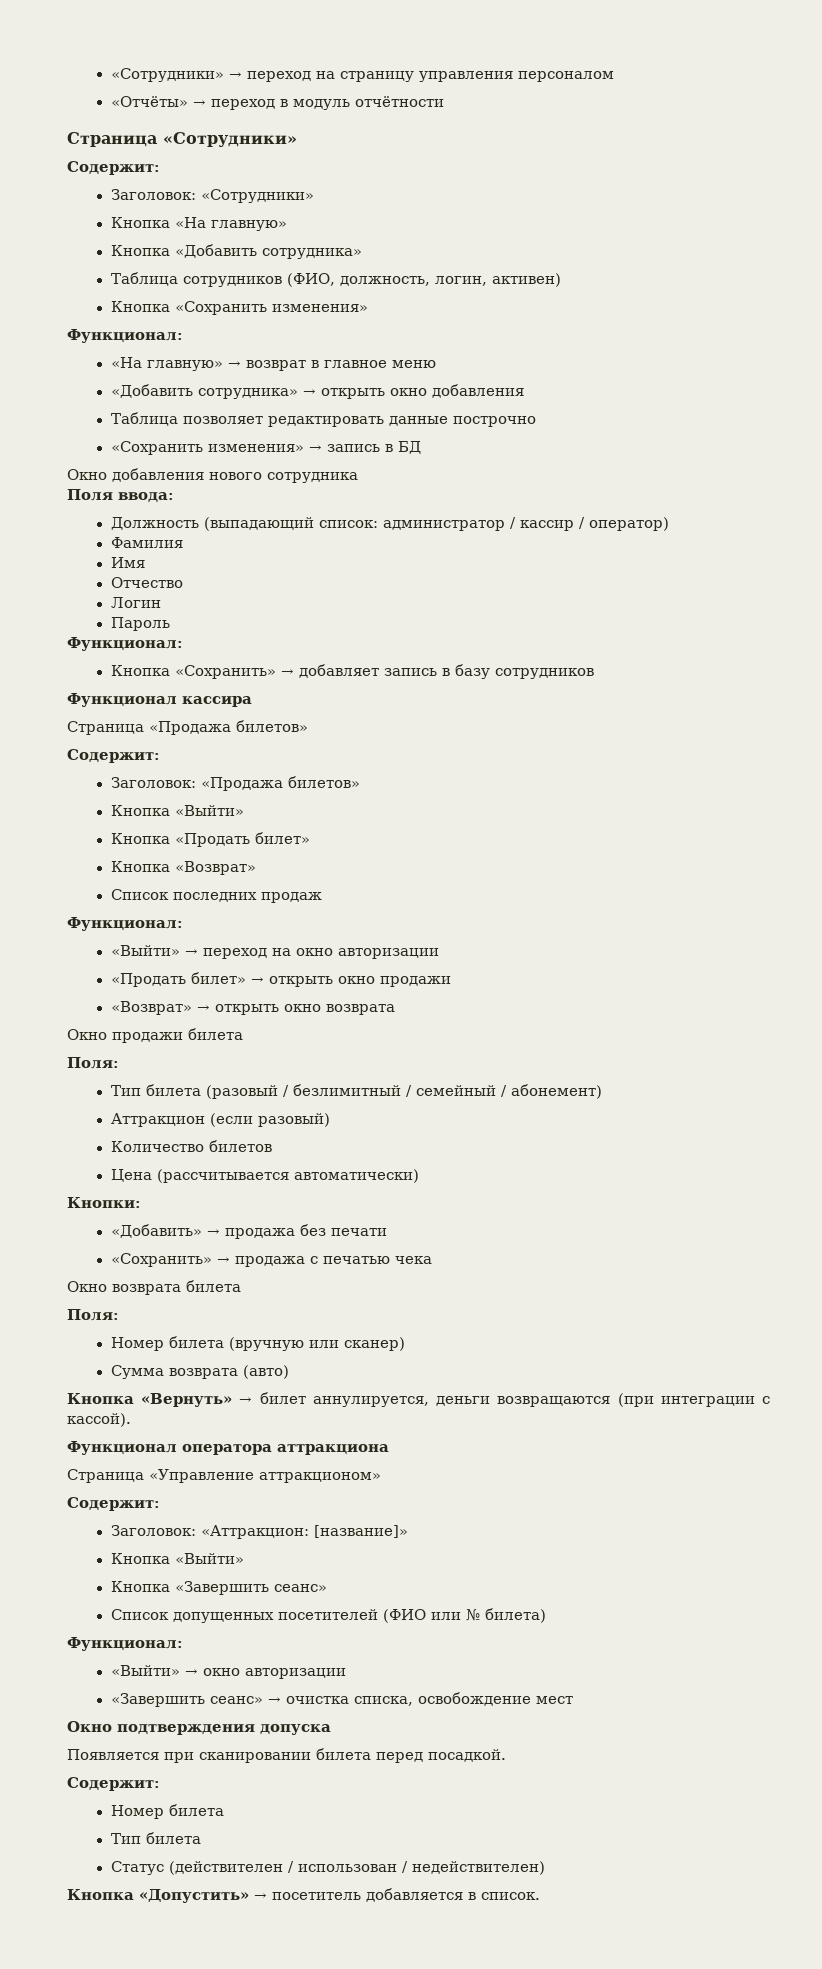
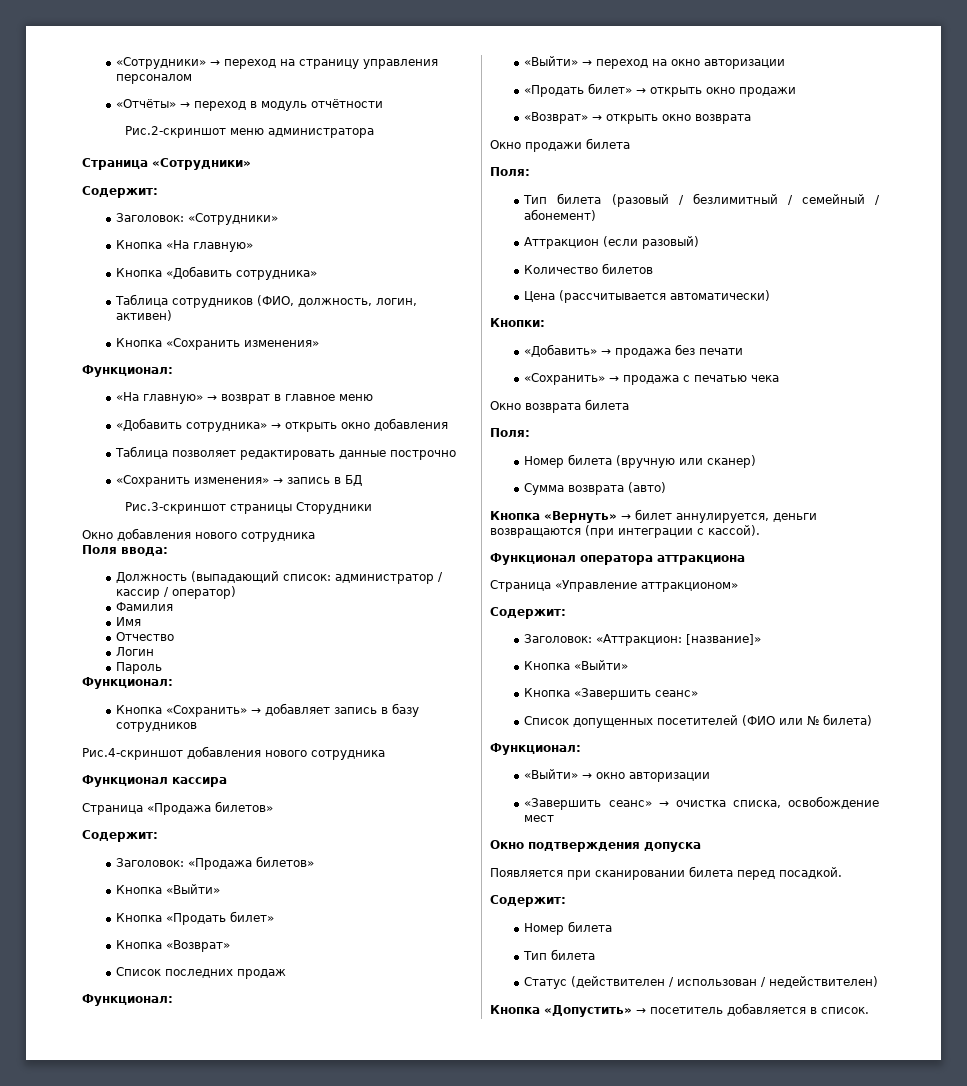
+ Рис.2-скриншот меню администратора
+ Рис.3-скриншот страницы Сторудники
+ Рис.4-скриншот добавления нового сотрудника

